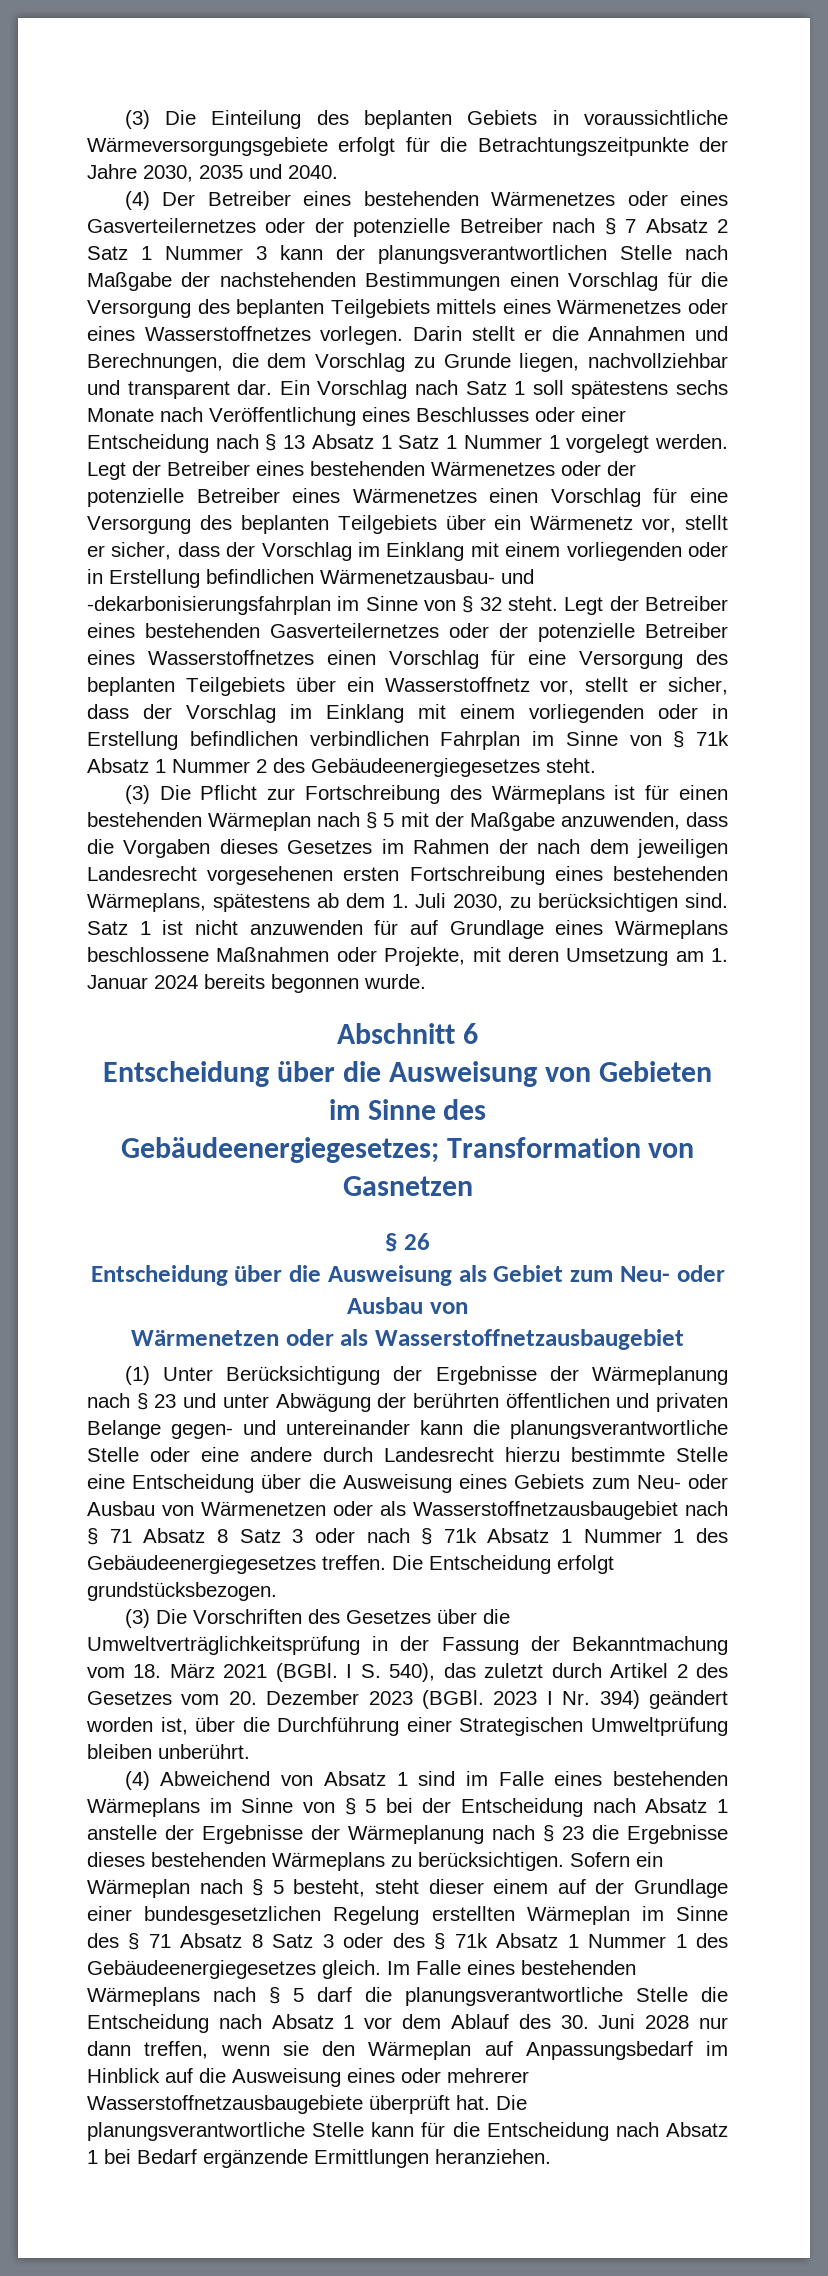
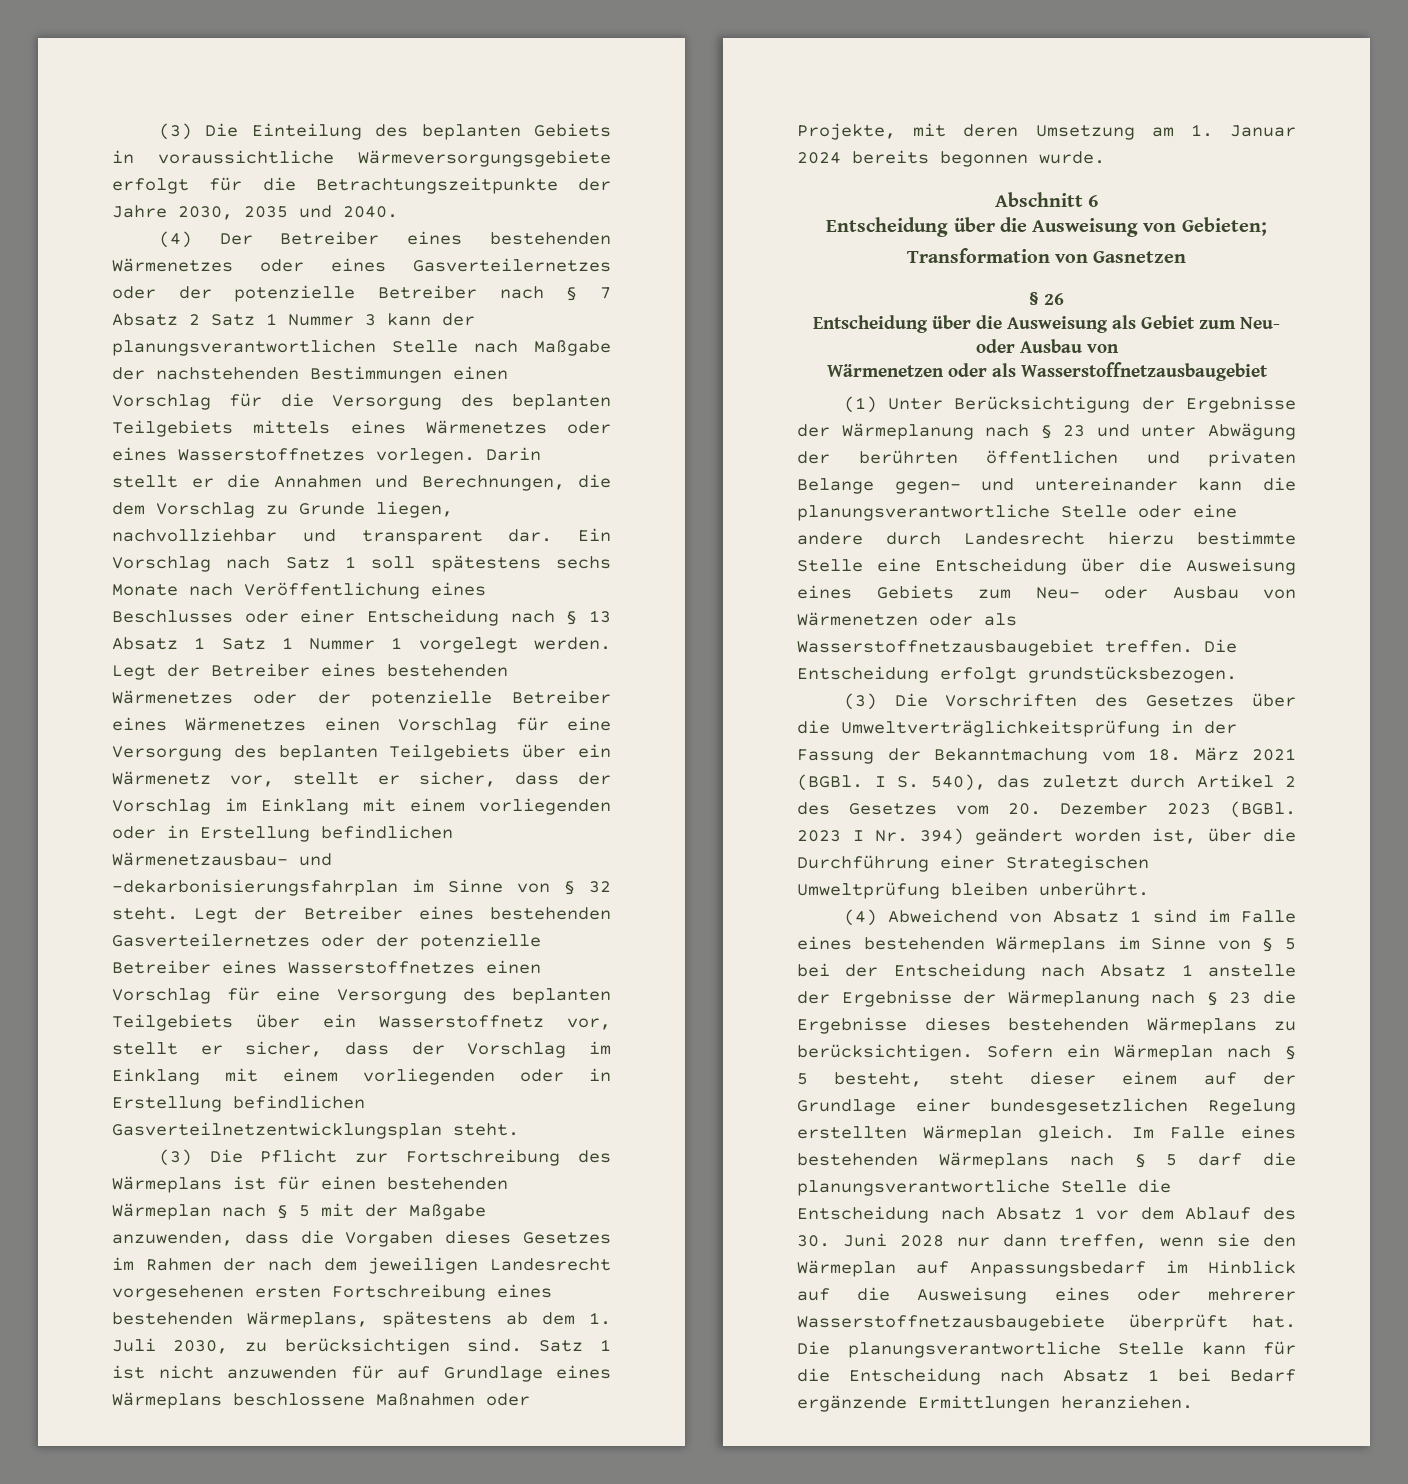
- Legt der Betreiber eines bestehenden Gasverteilernetzes oder der potenzielle Betreiber eines Wasserstoffnetzes einen Vorschlag für eine Versorgung des beplanten Teilgebiets über ein Wasserstoffnetz vor, stellt er sicher, dass der Vorschlag im Einklang mit einem vorliegenden oder in Erstellung befindlichen verbindlichen Fahrplan im Sinne von § 71k Absatz 1 Nummer 2 des Gebäudeenergiegesetzes steht.
+ Legt der Betreiber eines bestehenden Gasverteilernetzes oder der potenzielle Betreiber eines Wasserstoffnetzes einen Vorschlag für eine Versorgung des beplanten Teilgebiets über ein Wasserstoffnetz vor, stellt er sicher, dass der Vorschlag im Einklang mit einem vorliegenden oder in Erstellung befindlichen Gasverteilnetzentwicklungsplan steht.
- Entscheidung über die Ausweisung von Gebieten im Sinne des
- Gebäudeenergiegesetzes; Transformation von Gasnetzen
+ Entscheidung über die Ausweisung von Gebieten;
+ Transformation von Gasnetzen
- (1) Unter Berücksichtigung der Ergebnisse der Wärmeplanung nach § 23 und unter Abwägung der berührten öffentlichen und privaten Belange gegen- und untereinander kann die planungsverantwortliche Stelle oder eine andere durch Landesrecht hierzu bestimmte Stelle eine Entscheidung über die Ausweisung eines Gebiets zum Neu- oder Ausbau von Wärmenetzen oder als Wasserstoffnetzausbaugebiet nach § 71 Absatz 8 Satz 3 oder nach § 71k Absatz 1 Nummer 1 des Gebäudeenergiegesetzes treffen.
+ (1) Unter Berücksichtigung der Ergebnisse der Wärmeplanung nach § 23 und unter Abwägung der berührten öffentlichen und privaten Belange gegen- und untereinander kann die planungsverantwortliche Stelle oder eine andere durch Landesrecht hierzu bestimmte Stelle eine Entscheidung über die Ausweisung eines Gebiets zum Neu- oder Ausbau von Wärmenetzen oder als Wasserstoffnetzausbaugebiet treffen.
- Sofern ein Wärmeplan nach § 5 besteht, steht dieser einem auf der Grundlage einer bundesgesetzlichen Regelung erstellten Wärmeplan im Sinne des § 71 Absatz 8 Satz 3 oder des § 71k Absatz 1 Nummer 1 des Gebäudeenergiegesetzes gleich.
+ Sofern ein Wärmeplan nach § 5 besteht, steht dieser einem auf der Grundlage einer bundesgesetzlichen Regelung erstellten Wärmeplan gleich.

